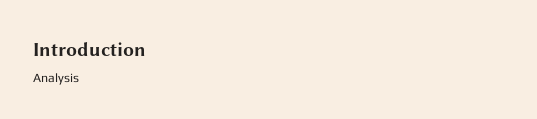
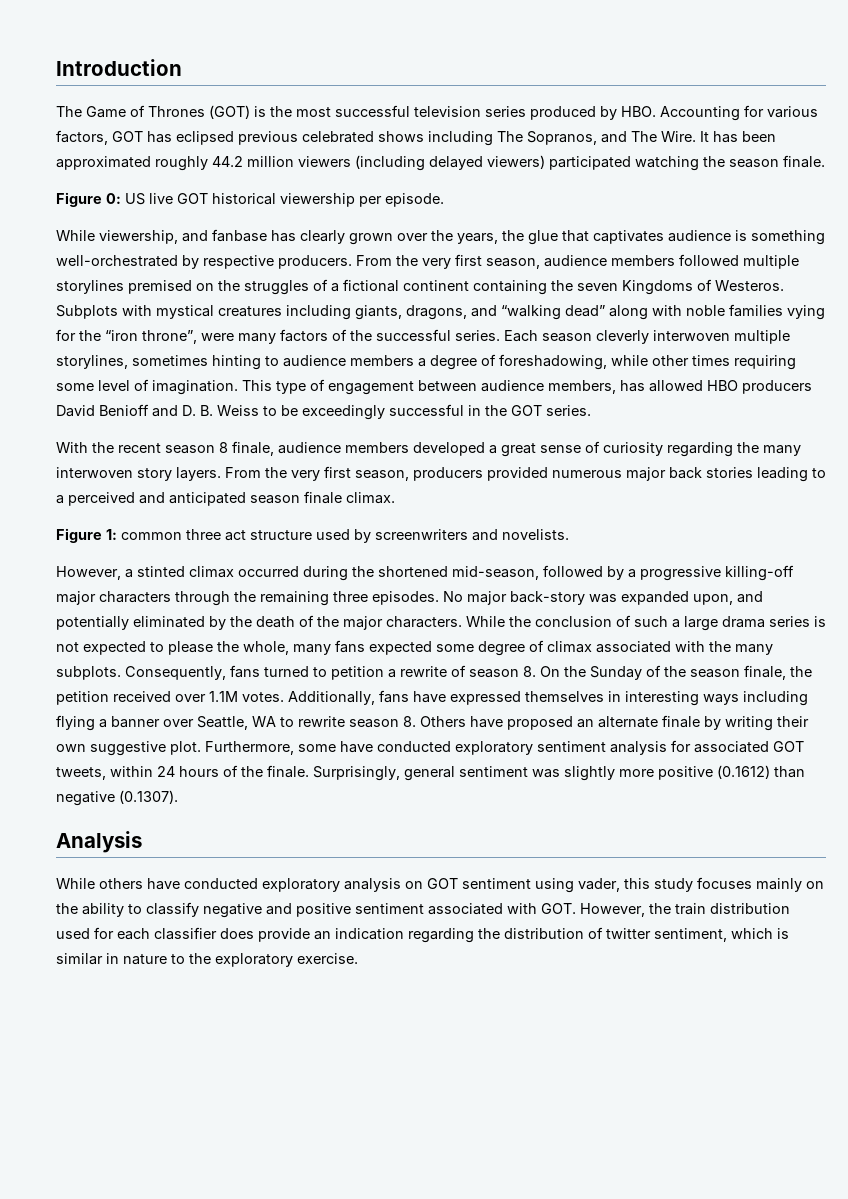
+ The Game of Thrones (GOT) is the most successful television series produced by HBO. Accounting for various factors, GOT has eclipsed previous celebrated shows including The Sopranos, and The Wire. It has been approximated roughly 44.2 million viewers (including delayed viewers) participated watching the season finale.
+ Figure 0: US live GOT historical viewership per episode.
+ While viewership, and fanbase has clearly grown over the years, the glue that captivates audience is something well-orchestrated by respective producers. From the very first season, audience members followed multiple storylines premised on the struggles of a fictional continent containing the seven Kingdoms of Westeros. Subplots with mystical creatures including giants, dragons, and “walking dead” along with noble families vying for the “iron throne”, were many factors of the successful series. Each season cleverly interwoven multiple storylines, sometimes hinting to audience members a degree of foreshadowing, while other times requiring some level of imagination. This type of engagement between audience members, has allowed HBO producers David Benioff and D. B. Weiss to be exceedingly successful in the GOT series.
+ With the recent season 8 finale, audience members developed a great sense of curiosity regarding the many interwoven story layers. From the very first season, producers provided numerous major back stories leading to a perceived and anticipated season finale climax.
+ Figure 1: common three act structure used by screenwriters and novelists.
+ However, a stinted climax occurred during the shortened mid-season, followed by a progressive killing-off major characters through the remaining three episodes. No major back-story was expanded upon, and potentially eliminated by the death of the major characters. While the conclusion of such a large drama series is not expected to please the whole, many fans expected some degree of climax associated with the many subplots. Consequently, fans turned to petition a rewrite of season 8. On the Sunday of the season finale, the petition received over 1.1M votes. Additionally, fans have expressed themselves in interesting ways including flying a banner over Seattle, WA to rewrite season 8. Others have proposed an alternate finale by writing their own suggestive plot. Furthermore, some have conducted exploratory sentiment analysis for associated GOT tweets, within 24 hours of the finale. Surprisingly, general sentiment was slightly more positive (0.1612) than negative (0.1307).
  Analysis
+ While others have conducted exploratory analysis on GOT sentiment using vader, this study focuses mainly on the ability to classify negative and positive sentiment associated with GOT. However, the train distribution used for each classifier does provide an indication regarding the distribution of twitter sentiment, which is similar in nature to the exploratory exercise.

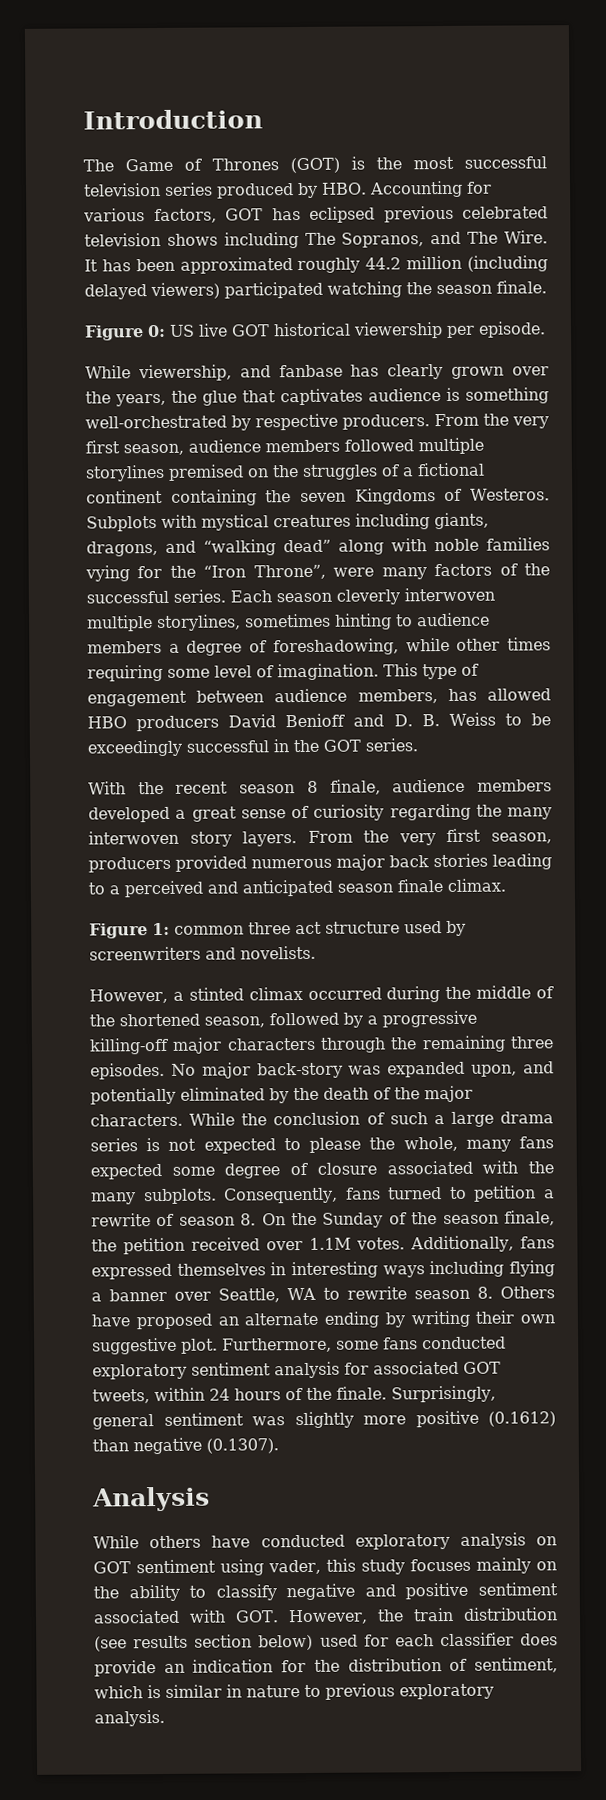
- The Game of Thrones (GOT) is the most successful television series produced by HBO. Accounting for various factors, GOT has eclipsed previous celebrated shows including The Sopranos, and The Wire.
+ The Game of Thrones (GOT) is the most successful television series produced by HBO. Accounting for various factors, GOT has eclipsed previous celebrated television shows including The Sopranos, and The Wire.
- It has been approximated roughly 44.2 million viewers (including delayed viewers) participated watching the season finale.
+ It has been approximated roughly 44.2 million (including delayed viewers) participated watching the season finale.
- Subplots with mystical creatures including giants, dragons, and “walking dead” along with noble families vying for the “iron throne”, were many factors of the successful series.
+ Subplots with mystical creatures including giants, dragons, and “walking dead” along with noble families vying for the “Iron Throne”, were many factors of the successful series.
- However, a stinted climax occurred during the shortened mid-season, followed by a progressive killing-off major characters through the remaining three episodes.
+ However, a stinted climax occurred during the middle of the shortened season, followed by a progressive killing-off major characters through the remaining three episodes.
- While the conclusion of such a large drama series is not expected to please the whole, many fans expected some degree of climax associated with the many subplots.
+ While the conclusion of such a large drama series is not expected to please the whole, many fans expected some degree of closure associated with the many subplots.
- Additionally, fans have expressed themselves in interesting ways including flying a banner over Seattle, WA to rewrite season 8. Others have proposed an alternate finale by writing their own suggestive plot.
+ Additionally, fans expressed themselves in interesting ways including flying a banner over Seattle, WA to rewrite season 8. Others have proposed an alternate ending by writing their own suggestive plot.
- Furthermore, some have conducted exploratory sentiment analysis for associated GOT tweets, within 24 hours of the finale.
+ Furthermore, some fans conducted exploratory sentiment analysis for associated GOT tweets, within 24 hours of the finale.
- While others have conducted exploratory analysis on GOT sentiment using vader, this study focuses mainly on the ability to classify negative and positive sentiment associated with GOT. However, the train distribution used for each classifier does provide an indication regarding the distribution of twitter sentiment, which is similar in nature to the exploratory exercise.
+ While others have conducted exploratory analysis on GOT sentiment using vader, this study focuses mainly on the ability to classify negative and positive sentiment associated with GOT. However, the train distribution (see results section below) used for each classifier does provide an indication for the distribution of sentiment, which is similar in nature to previous exploratory analysis.

